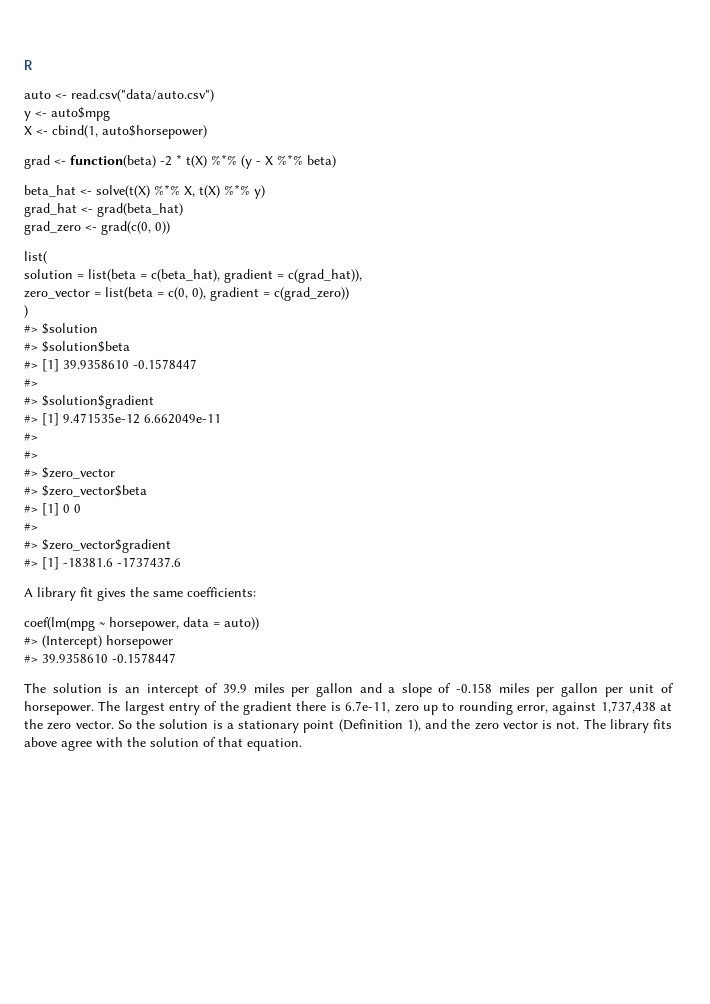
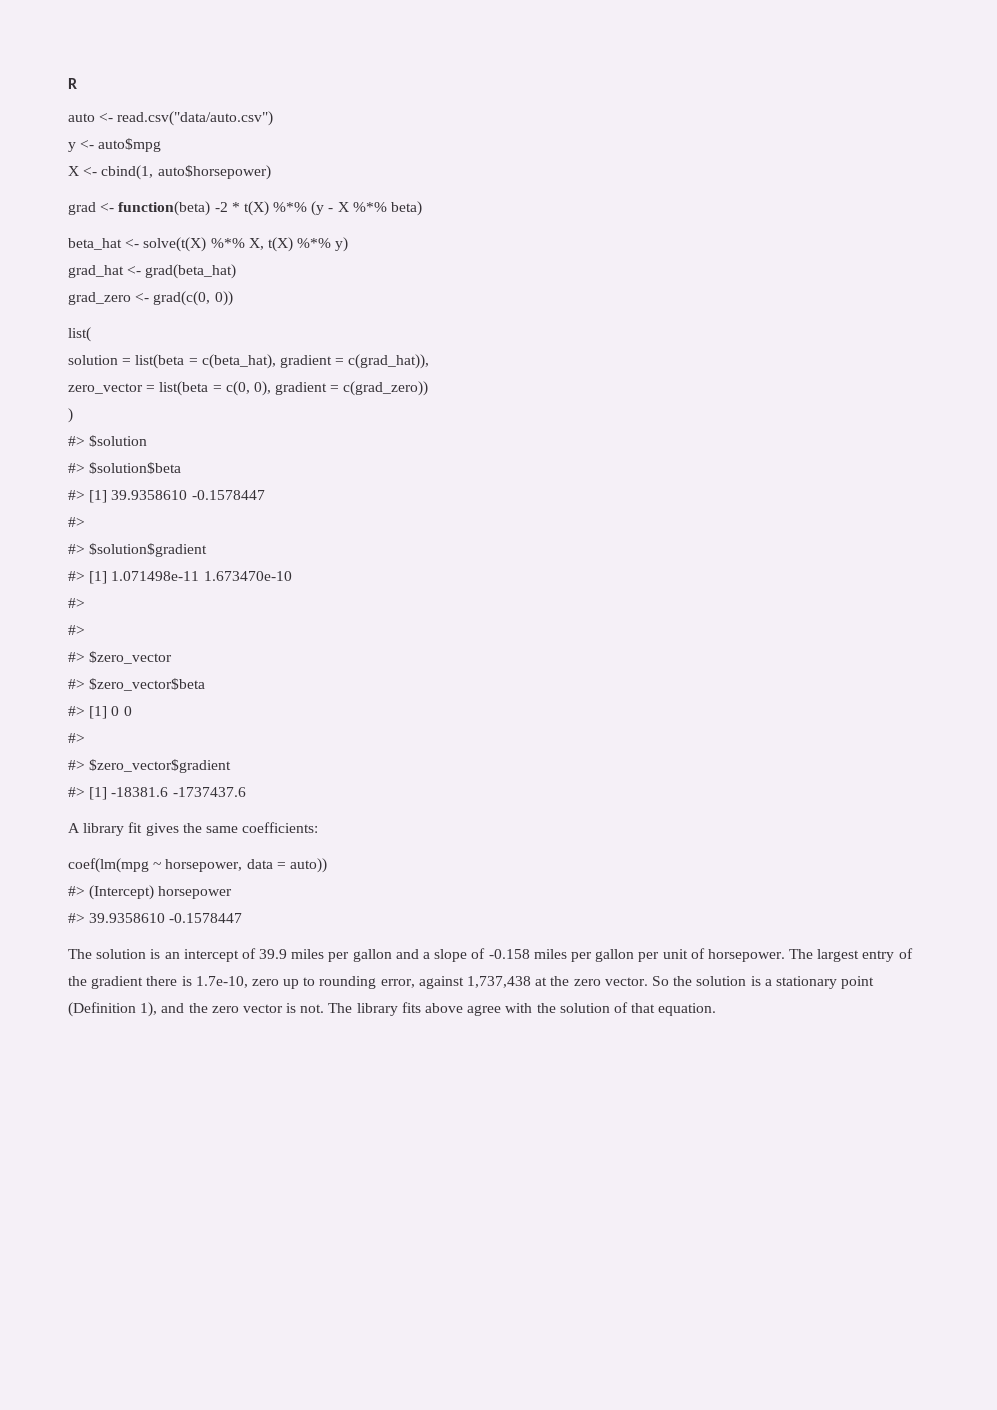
- #> [1] 9.471535e-12 6.662049e-11
+ #> [1] 1.071498e-11 1.673470e-10
- The largest entry of the gradient there is 6.7e-11, zero up to rounding error, against 1,737,438 at the zero vector.
+ The largest entry of the gradient there is 1.7e-10, zero up to rounding error, against 1,737,438 at the zero vector.

